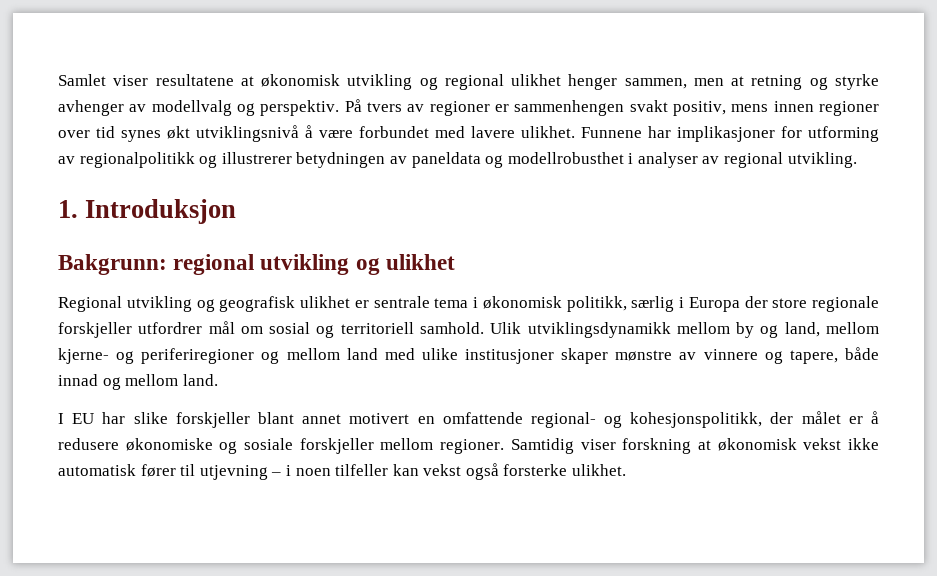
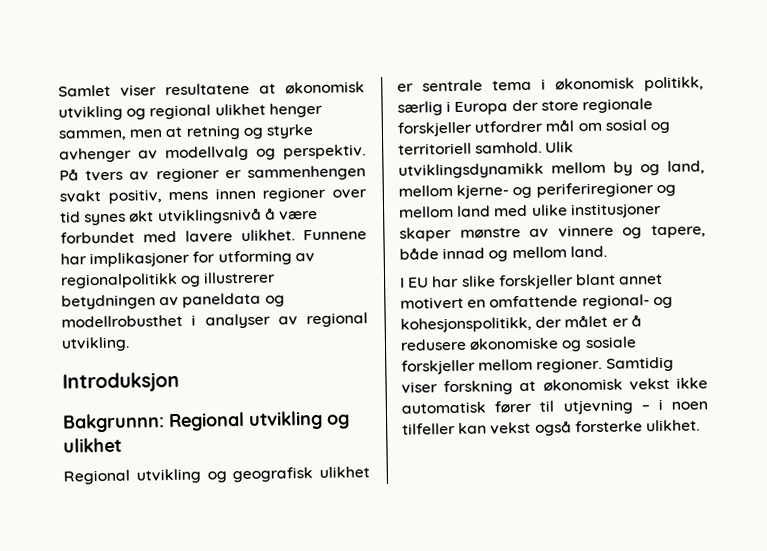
- 1. Introduksjon
+ Introduksjon
- Bakgrunn: regional utvikling og ulikhet
+ Bakgrunnn: Regional utvikling og ulikhet

